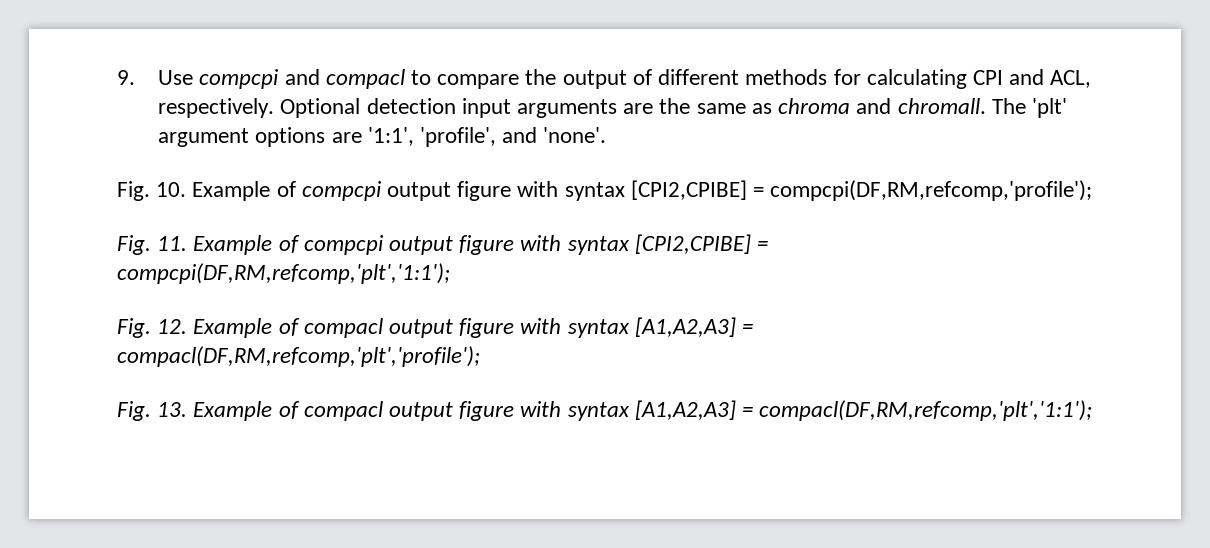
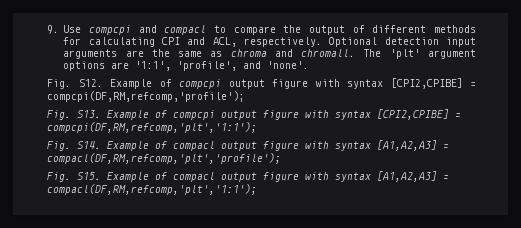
- Fig. 10. Example of compcpi output figure with syntax [CPI2,CPIBE] = compcpi(DF,RM,refcomp,'profile');
+ Fig. S12. Example of compcpi output figure with syntax [CPI2,CPIBE] = compcpi(DF,RM,refcomp,'profile');
- Fig. 11. Example of compcpi output figure with syntax [CPI2,CPIBE] = compcpi(DF,RM,refcomp,'plt','1:1');
+ Fig. S13. Example of compcpi output figure with syntax [CPI2,CPIBE] = compcpi(DF,RM,refcomp,'plt','1:1');
- Fig. 12. Example of compacl output figure with syntax [A1,A2,A3] = compacl(DF,RM,refcomp,'plt','profile');
+ Fig. S14. Example of compacl output figure with syntax [A1,A2,A3] = compacl(DF,RM,refcomp,'plt','profile');
- Fig. 13. Example of compacl output figure with syntax [A1,A2,A3] = compacl(DF,RM,refcomp,'plt','1:1');
+ Fig. S15. Example of compacl output figure with syntax [A1,A2,A3] = compacl(DF,RM,refcomp,'plt','1:1');

